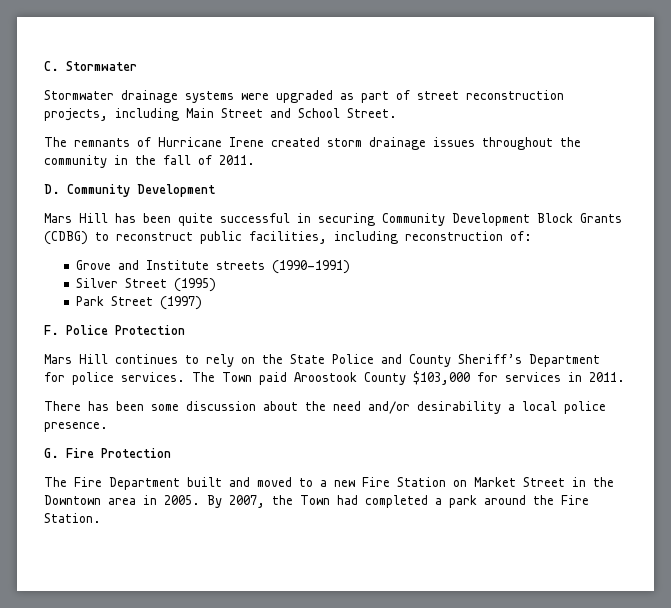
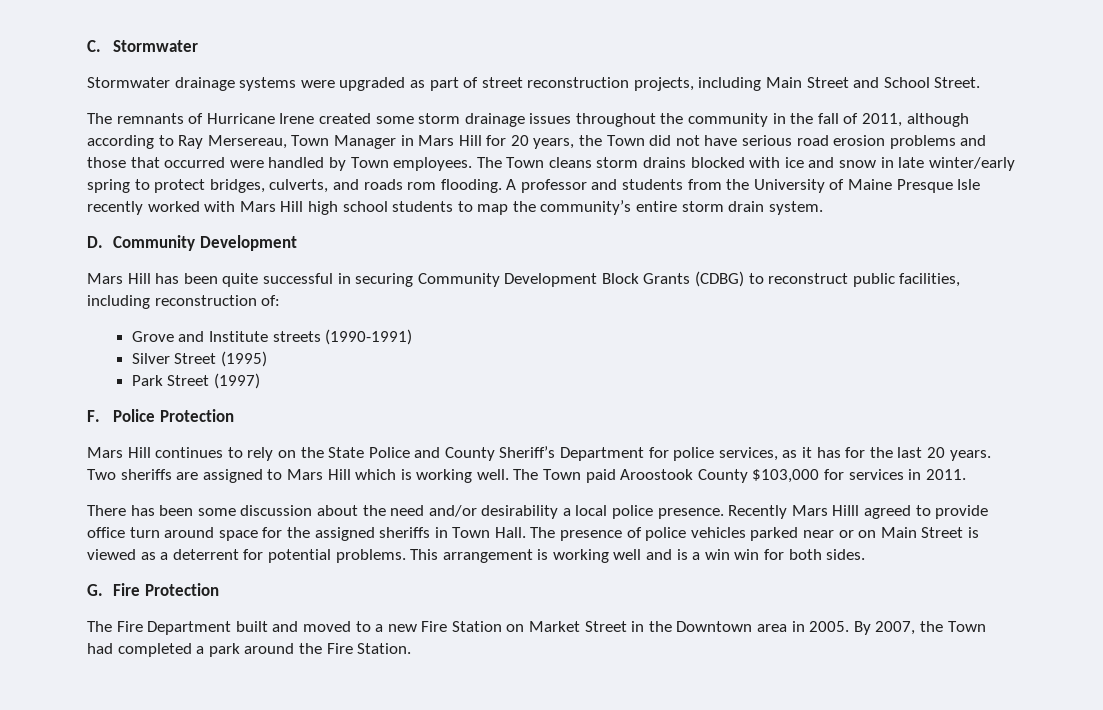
- The remnants of Hurricane Irene created storm drainage issues throughout the community in the fall of 2011.
+ The remnants of Hurricane Irene created some storm drainage issues throughout the community in the fall of 2011, although according to Ray Mersereau, Town Manager in Mars Hill for 20 years, the Town did not have serious road erosion problems and those that occurred were handled by Town employees. The Town cleans storm drains blocked with ice and snow in late winter/early spring to protect bridges, culverts, and roads rom flooding. A professor and students from the University of Maine Presque Isle recently worked with Mars Hill high school students to map the community’s entire storm drain system.
- Mars Hill continues to rely on the State Police and County Sheriff’s Department for police services.
+ Mars Hill continues to rely on the State Police and County Sheriff’s Department for police services, as it has for the last 20 years. Two sheriffs are assigned to Mars Hill which is working well.
+ Recently Mars HiIll agreed to provide office turn around space for the assigned sheriffs in Town Hall. The presence of police vehicles parked near or on Main Street is viewed as a deterrent for potential problems. This arrangement is working well and is a win win for both sides.

